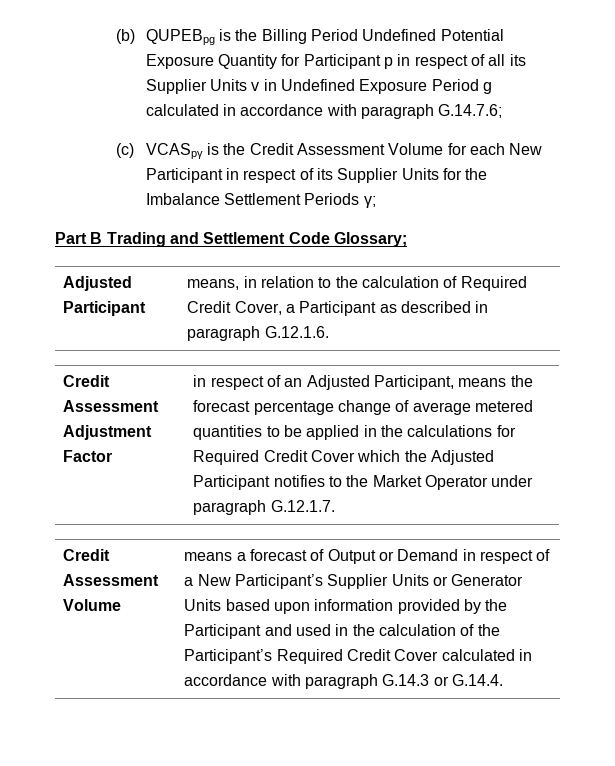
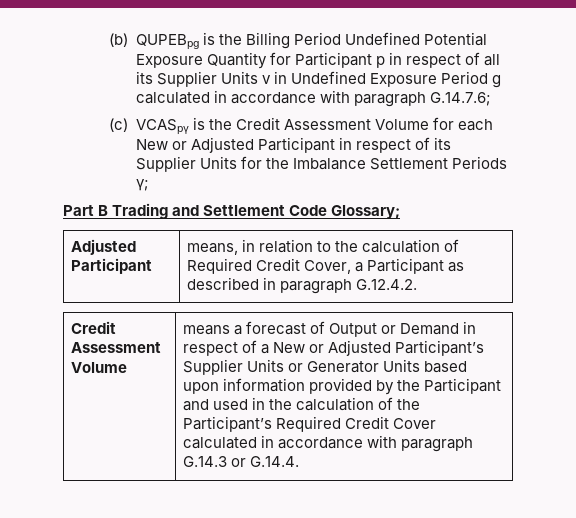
- (c) VCASpγ is the Credit Assessment Volume for each New Participant in respect of its Supplier Units for the Imbalance Settlement Periods γ;
+ (c) VCASpγ is the Credit Assessment Volume for each New or Adjusted Participant in respect of its Supplier Units for the Imbalance Settlement Periods γ;
- Adjusted Participant | means, in relation to the calculation of Required Credit Cover, a Participant as described in paragraph G.12.1.6.
- Credit Assessment Adjustment Factor | in respect of an Adjusted Participant, means the forecast percentage change of average metered quantities to be applied in the calculations for Required Credit Cover which the Adjusted Participant notifies to the Market Operator under paragraph G.12.1.7.
+ Adjusted Participant | means, in relation to the calculation of Required Credit Cover, a Participant as described in paragraph G.12.4.2.
- means a forecast of Output or Demand in respect of a New Participant’s Supplier Units or Generator Units based upon information provided by the Participant and used in the calculation of the Participant’s Required Credit Cover calculated in accordance with paragraph G.14.3 or G.14.4.
+ means a forecast of Output or Demand in respect of a New or Adjusted Participant’s Supplier Units or Generator Units based upon information provided by the Participant and used in the calculation of the Participant’s Required Credit Cover calculated in accordance with paragraph G.14.3 or G.14.4.

